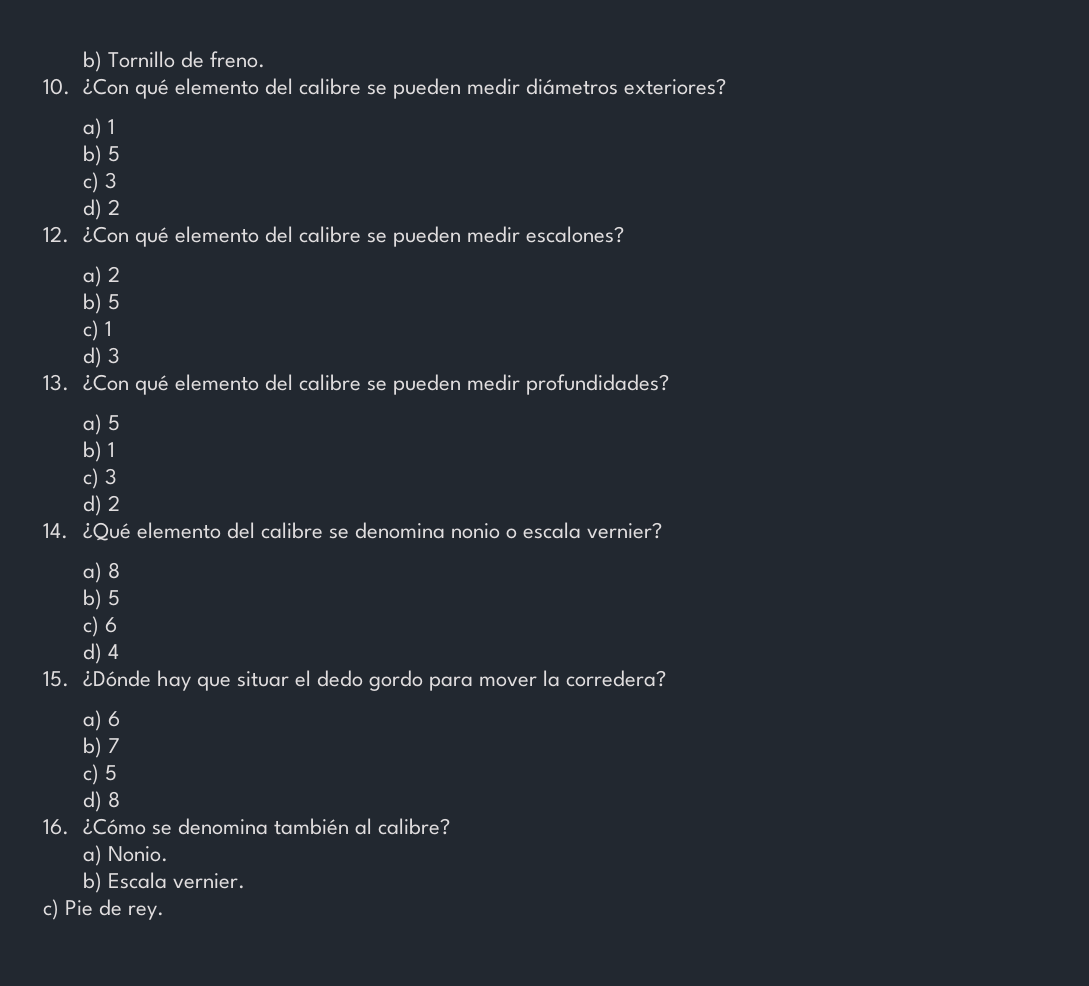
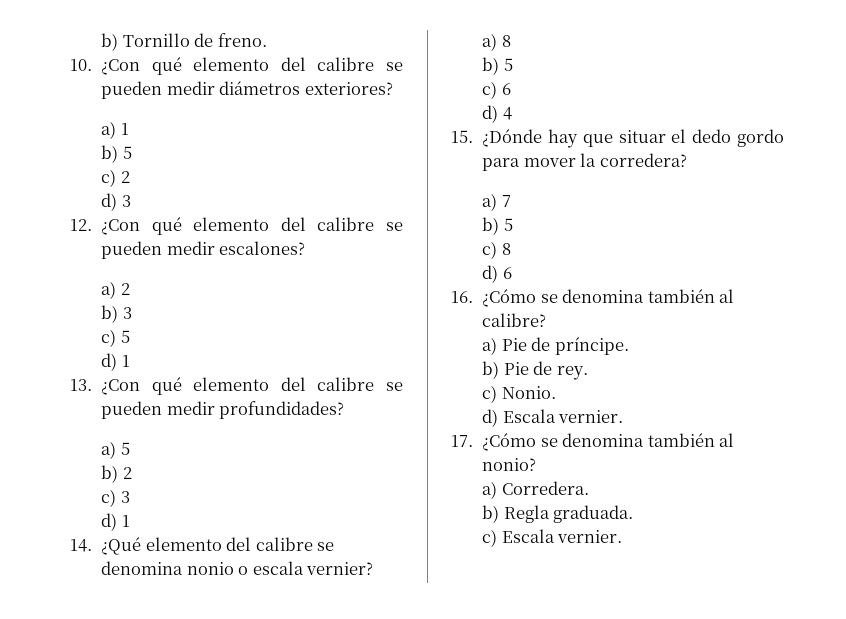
  a) 1
  b) 5
- c) 3
- d) 2
+ c) 2
+ d) 3
  a) 2
- b) 5
- c) 1
- d) 3
+ b) 3
+ c) 5
+ d) 1
- b) 1
+ b) 2
  c) 3
- d) 2
+ d) 1
- a) 6
- b) 7
- c) 5
- d) 8
+ a) 7
+ b) 5
+ c) 8
+ d) 6
- a) Nonio.
+ a) Pie de príncipe.
+ b) Pie de rey.
+ c) Nonio.
- b) Escala vernier.
+ d) Escala vernier.
- c) Pie de rey.
+ 17. ¿Cómo se denomina también al nonio?
+ a) Corredera.
+ b) Regla graduada.
+ c) Escala vernier.

